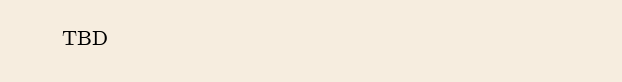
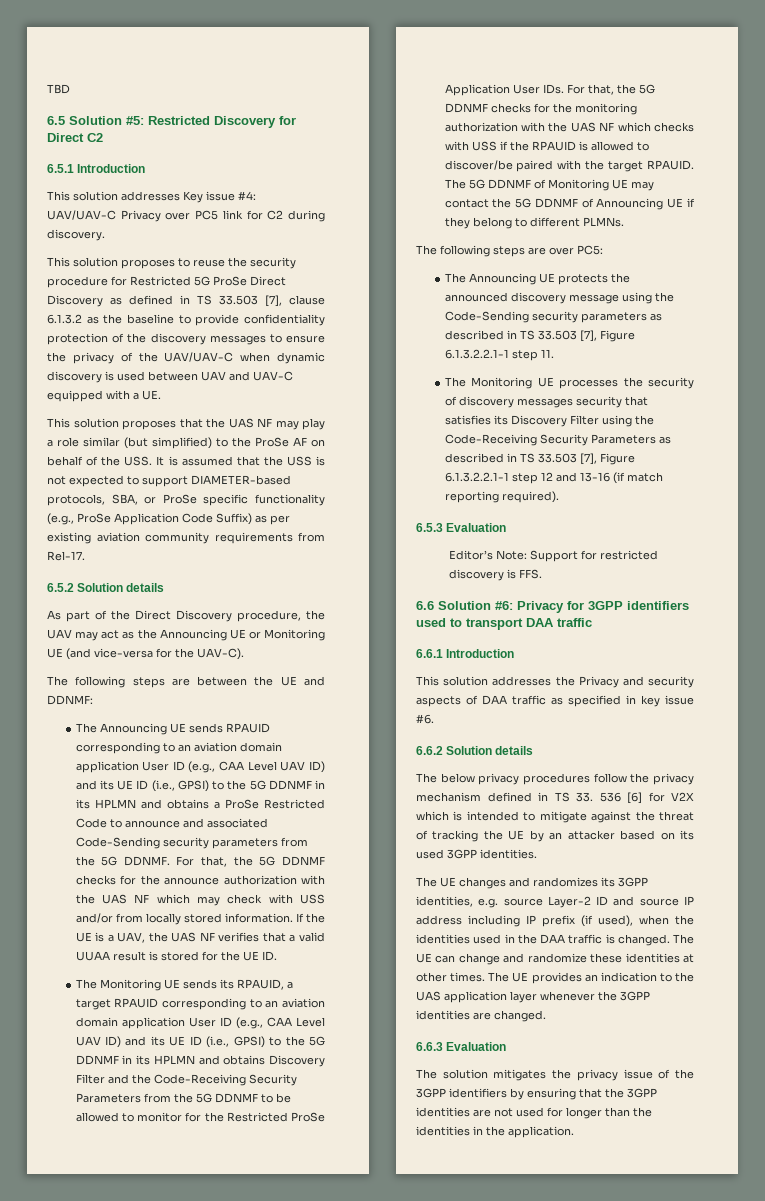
+ 6.5 Solution #5: Restricted Discovery for Direct C2
+ 6.5.1 Introduction
+ This solution addresses Key issue #4: UAV/UAV-C Privacy over PC5 link for C2 during discovery.
+ This solution proposes to reuse the security procedure for Restricted 5G ProSe Direct Discovery as defined in TS 33.503 [7], clause 6.1.3.2 as the baseline to provide confidentiality protection of the discovery messages to ensure the privacy of the UAV/UAV-C when dynamic discovery is used between UAV and UAV-C equipped with a UE.
+ This solution proposes that the UAS NF may play a role similar (but simplified) to the ProSe AF on behalf of the USS. It is assumed that the USS is not expected to support DIAMETER-based protocols, SBA, or ProSe specific functionality (e.g., ProSe Application Code Suffix) as per existing aviation community requirements from Rel-17.
+ 6.5.2 Solution details
+ As part of the Direct Discovery procedure, the UAV may act as the Announcing UE or Monitoring UE (and vice-versa for the UAV-C).
+ The following steps are between the UE and DDNMF:
+ The Announcing UE sends RPAUID corresponding to an aviation domain application User ID (e.g., CAA Level UAV ID) and its UE ID (i.e., GPSI) to the 5G DDNMF in its HPLMN and obtains a ProSe Restricted Code to announce and associated Code-Sending security parameters from the 5G DDNMF. For that, the 5G DDNMF checks for the announce authorization with the UAS NF which may check with USS and/or from locally stored information. If the UE is a UAV, the UAS NF verifies that a valid UUAA result is stored for the UE ID.
+ The Monitoring UE sends its RPAUID, a target RPAUID corresponding to an aviation domain application User ID (e.g., CAA Level UAV ID) and its UE ID (i.e., GPSI) to the 5G DDNMF in its HPLMN and obtains Discovery Filter and the Code-Receiving Security Parameters from the 5G DDNMF to be allowed to monitor for the Restricted ProSe Application User IDs. For that, the 5G DDNMF checks for the monitoring authorization with the UAS NF which checks with USS if the RPAUID is allowed to discover/be paired with the target RPAUID. The 5G DDNMF of Monitoring UE may contact the 5G DDNMF of Announcing UE if they belong to different PLMNs.
+ The following steps are over PC5:
+ The Announcing UE protects the announced discovery message using the Code-Sending security parameters as described in TS 33.503 [7], Figure 6.1.3.2.2.1-1 step 11.
+ The Monitoring UE processes the security of discovery messages security that satisfies its Discovery Filter using the Code-Receiving Security Parameters as described in TS 33.503 [7], Figure 6.1.3.2.2.1-1 step 12 and 13-16 (if match reporting required).
+ 6.5.3 Evaluation
+ Editor’s Note: Support for restricted discovery is FFS.
+ 6.6 Solution #6: Privacy for 3GPP identifiers used to transport DAA traffic
+ 6.6.1 Introduction
+ This solution addresses the Privacy and security aspects of DAA traffic as specified in key issue #6.
+ 6.6.2 Solution details
+ The below privacy procedures follow the privacy mechanism defined in TS 33. 536 [6] for V2X which is intended to mitigate against the threat of tracking the UE by an attacker based on its used 3GPP identities.
+ The UE changes and randomizes its 3GPP identities, e.g. source Layer-2 ID and source IP address including IP prefix (if used), when the identities used in the DAA traffic is changed. The UE can change and randomize these identities at other times. The UE provides an indication to the UAS application layer whenever the 3GPP identities are changed.
+ 6.6.3 Evaluation
+ The solution mitigates the privacy issue of the 3GPP identifiers by ensuring that the 3GPP identities are not used for longer than the identities in the application.

